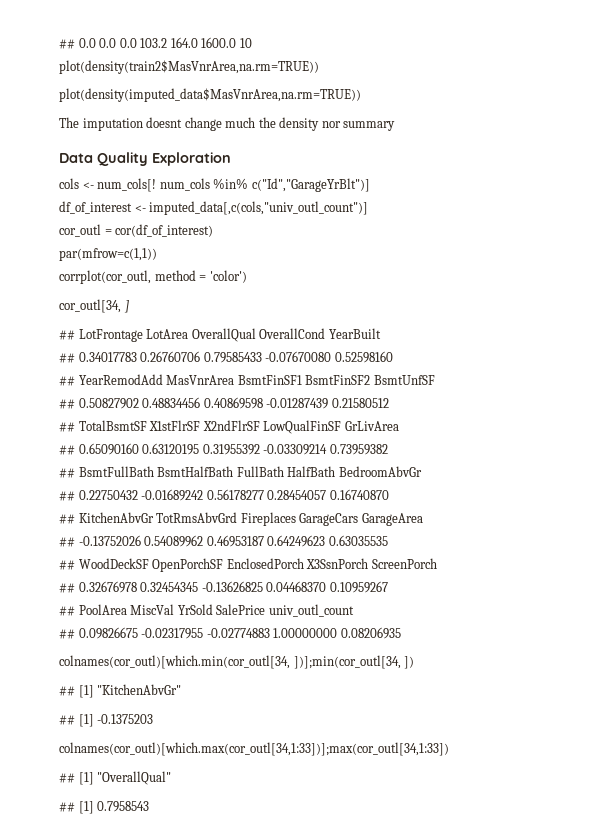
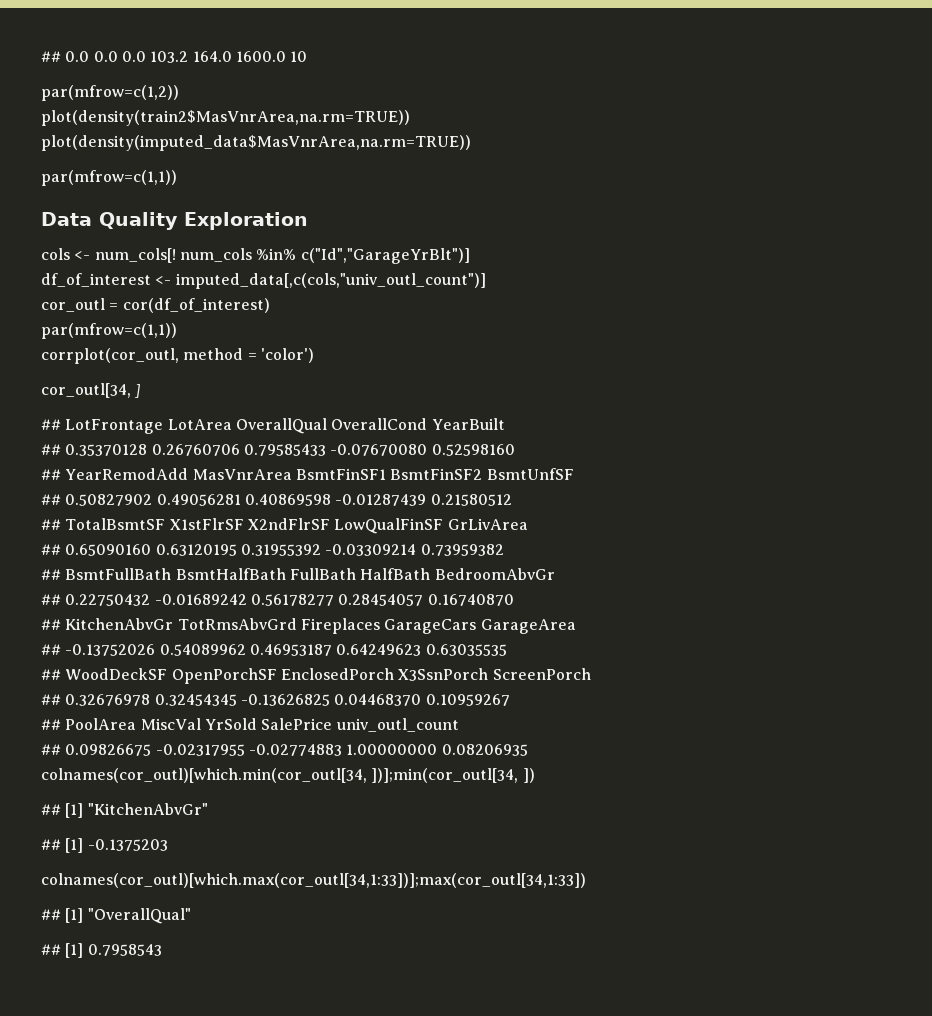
+ par(mfrow=c(1,2))
  plot(density(imputed_data$MasVnrArea,na.rm=TRUE))
- The imputation doesnt change much the density nor summary
+ par(mfrow=c(1,1))
- ## 0.34017783 0.26760706 0.79585433 -0.07670080 0.52598160
+ ## 0.35370128 0.26760706 0.79585433 -0.07670080 0.52598160
- ## 0.50827902 0.48834456 0.40869598 -0.01287439 0.21580512
+ ## 0.50827902 0.49056281 0.40869598 -0.01287439 0.21580512

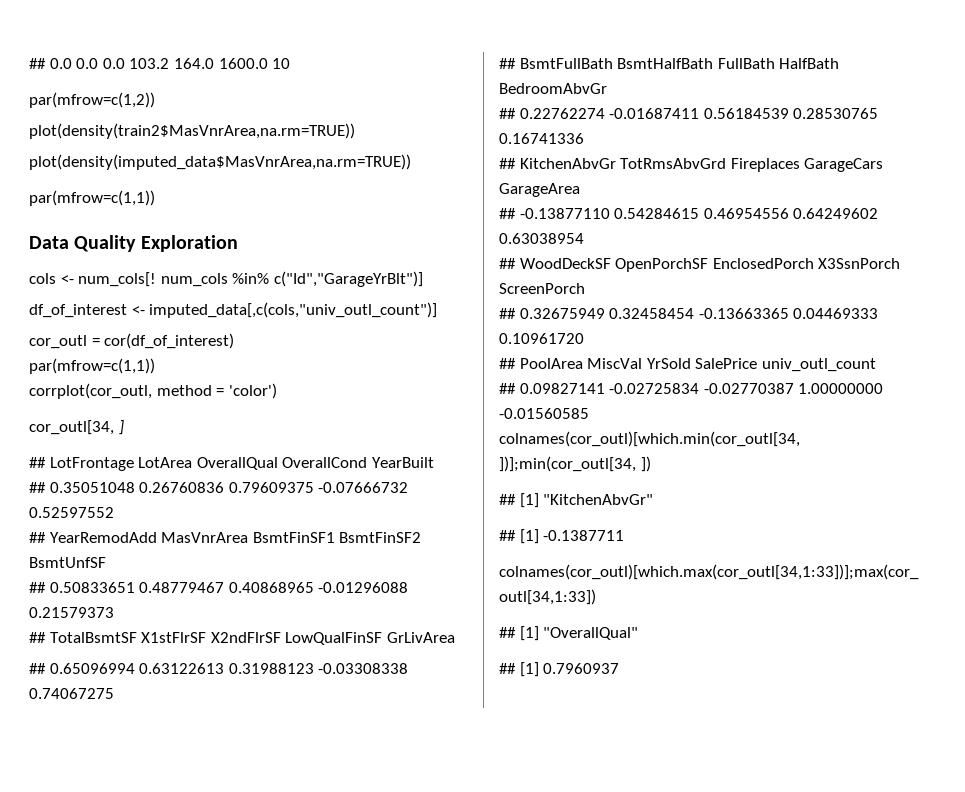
- ## 0.35370128 0.26760706 0.79585433 -0.07670080 0.52598160
+ ## 0.35051048 0.26760836 0.79609375 -0.07666732 0.52597552
- ## 0.50827902 0.49056281 0.40869598 -0.01287439 0.21580512
+ ## 0.50833651 0.48779467 0.40868965 -0.01296088 0.21579373
- ## 0.65090160 0.63120195 0.31955392 -0.03309214 0.73959382
+ ## 0.65096994 0.63122613 0.31988123 -0.03308338 0.74067275
- ## 0.22750432 -0.01689242 0.56178277 0.28454057 0.16740870
+ ## 0.22762274 -0.01687411 0.56184539 0.28530765 0.16741336
- ## -0.13752026 0.54089962 0.46953187 0.64249623 0.63035535
+ ## -0.13877110 0.54284615 0.46954556 0.64249602 0.63038954
- ## 0.32676978 0.32454345 -0.13626825 0.04468370 0.10959267
+ ## 0.32675949 0.32458454 -0.13663365 0.04469333 0.10961720
- ## 0.09826675 -0.02317955 -0.02774883 1.00000000 0.08206935
+ ## 0.09827141 -0.02725834 -0.02770387 1.00000000 -0.01560585
- ## [1] -0.1375203
+ ## [1] -0.1387711
- ## [1] 0.7958543
+ ## [1] 0.7960937

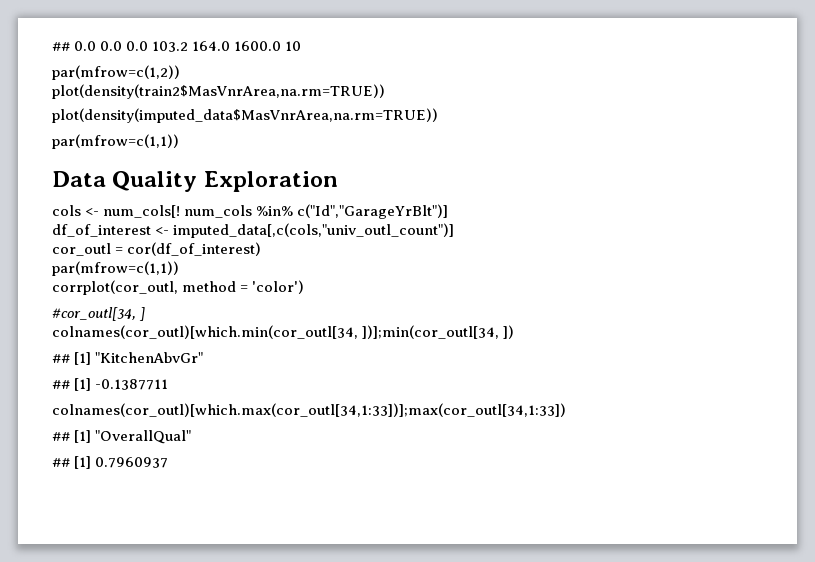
- cor_outl[34, ]
+ #cor_outl[34, ]
- ## LotFrontage LotArea OverallQual OverallCond YearBuilt
- ## 0.35051048 0.26760836 0.79609375 -0.07666732 0.52597552
- ## YearRemodAdd MasVnrArea BsmtFinSF1 BsmtFinSF2 BsmtUnfSF
- ## 0.50833651 0.48779467 0.40868965 -0.01296088 0.21579373
- ## TotalBsmtSF X1stFlrSF X2ndFlrSF LowQualFinSF GrLivArea
- ## 0.65096994 0.63122613 0.31988123 -0.03308338 0.74067275
- ## BsmtFullBath BsmtHalfBath FullBath HalfBath BedroomAbvGr
- ## 0.22762274 -0.01687411 0.56184539 0.28530765 0.16741336
- ## KitchenAbvGr TotRmsAbvGrd Fireplaces GarageCars GarageArea
- ## -0.13877110 0.54284615 0.46954556 0.64249602 0.63038954
- ## WoodDeckSF OpenPorchSF EnclosedPorch X3SsnPorch ScreenPorch
- ## 0.32675949 0.32458454 -0.13663365 0.04469333 0.10961720
- ## PoolArea MiscVal YrSold SalePrice univ_outl_count
- ## 0.09827141 -0.02725834 -0.02770387 1.00000000 -0.01560585

